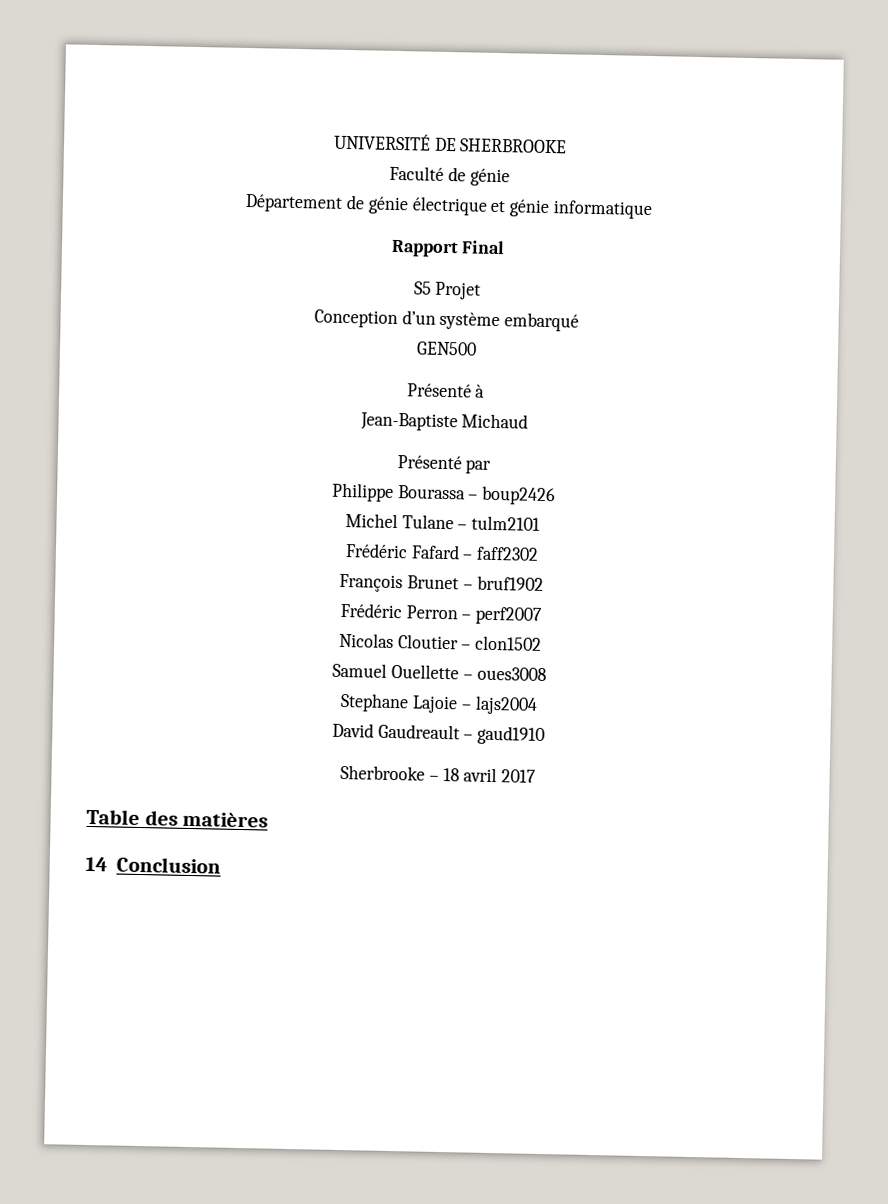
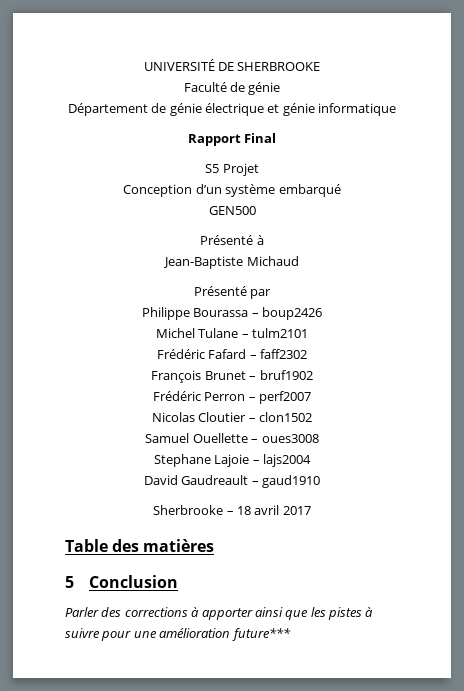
- 14 Conclusion
+ 5 Conclusion
+ Parler des corrections à apporter ainsi que les pistes à suivre pour une amélioration future***

